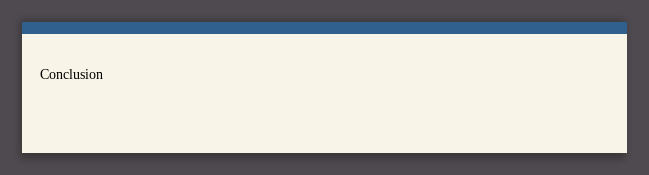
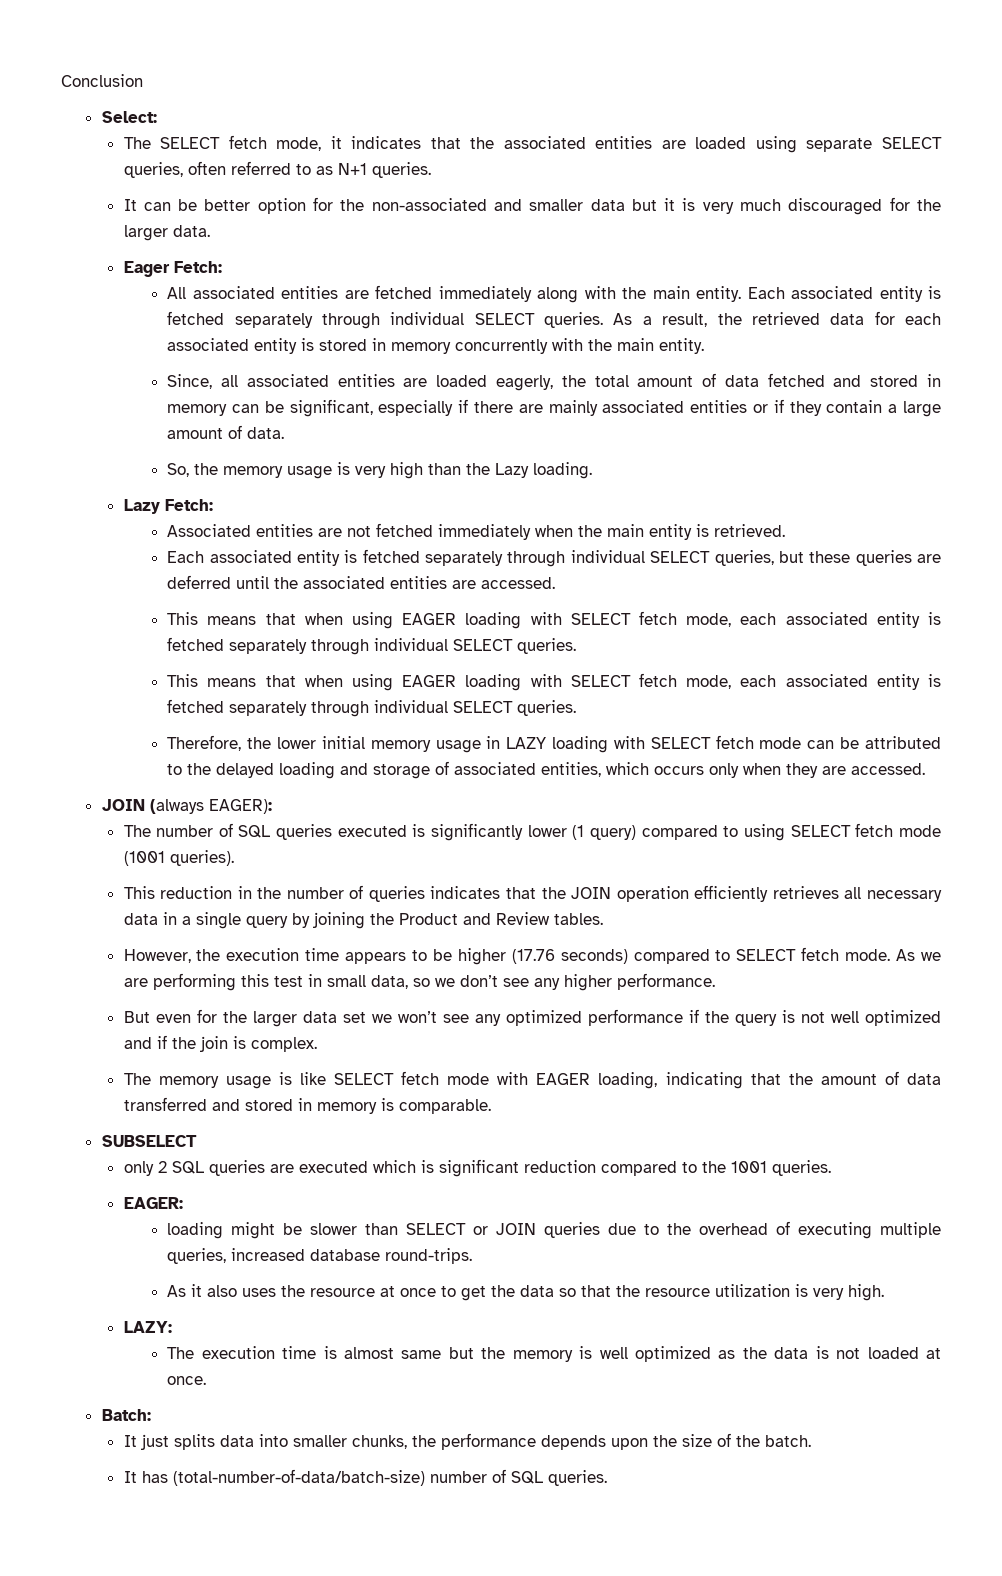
+ Select:
+ The SELECT fetch mode, it indicates that the associated entities are loaded using separate SELECT queries, often referred to as N+1 queries.
+ It can be better option for the non-associated and smaller data but it is very much discouraged for the larger data.
+ Eager Fetch:
+ All associated entities are fetched immediately along with the main entity. Each associated entity is fetched separately through individual SELECT queries. As a result, the retrieved data for each associated entity is stored in memory concurrently with the main entity.
+ Since, all associated entities are loaded eagerly, the total amount of data fetched and stored in memory can be significant, especially if there are mainly associated entities or if they contain a large amount of data.
+ So, the memory usage is very high than the Lazy loading.
+ Lazy Fetch:
+ Associated entities are not fetched immediately when the main entity is retrieved.
+ Each associated entity is fetched separately through individual SELECT queries, but these queries are deferred until the associated entities are accessed.
+ This means that when using EAGER loading with SELECT fetch mode, each associated entity is fetched separately through individual SELECT queries.
+ This means that when using EAGER loading with SELECT fetch mode, each associated entity is fetched separately through individual SELECT queries.
+ Therefore, the lower initial memory usage in LAZY loading with SELECT fetch mode can be attributed to the delayed loading and storage of associated entities, which occurs only when they are accessed.
+ JOIN (always EAGER):
+ The number of SQL queries executed is significantly lower (1 query) compared to using SELECT fetch mode (1001 queries).
+ This reduction in the number of queries indicates that the JOIN operation efficiently retrieves all necessary data in a single query by joining the Product and Review tables.
+ However, the execution time appears to be higher (17.76 seconds) compared to SELECT fetch mode. As we are performing this test in small data, so we don’t see any higher performance.
+ But even for the larger data set we won’t see any optimized performance if the query is not well optimized and if the join is complex.
+ The memory usage is like SELECT fetch mode with EAGER loading, indicating that the amount of data transferred and stored in memory is comparable.
+ SUBSELECT
+ only 2 SQL queries are executed which is significant reduction compared to the 1001 queries.
+ EAGER:
+ loading might be slower than SELECT or JOIN queries due to the overhead of executing multiple queries, increased database round-trips.
+ As it also uses the resource at once to get the data so that the resource utilization is very high.
+ LAZY:
+ The execution time is almost same but the memory is well optimized as the data is not loaded at once.
+ Batch:
+ It just splits data into smaller chunks, the performance depends upon the size of the batch.
+ It has (total-number-of-data/batch-size) number of SQL queries.

